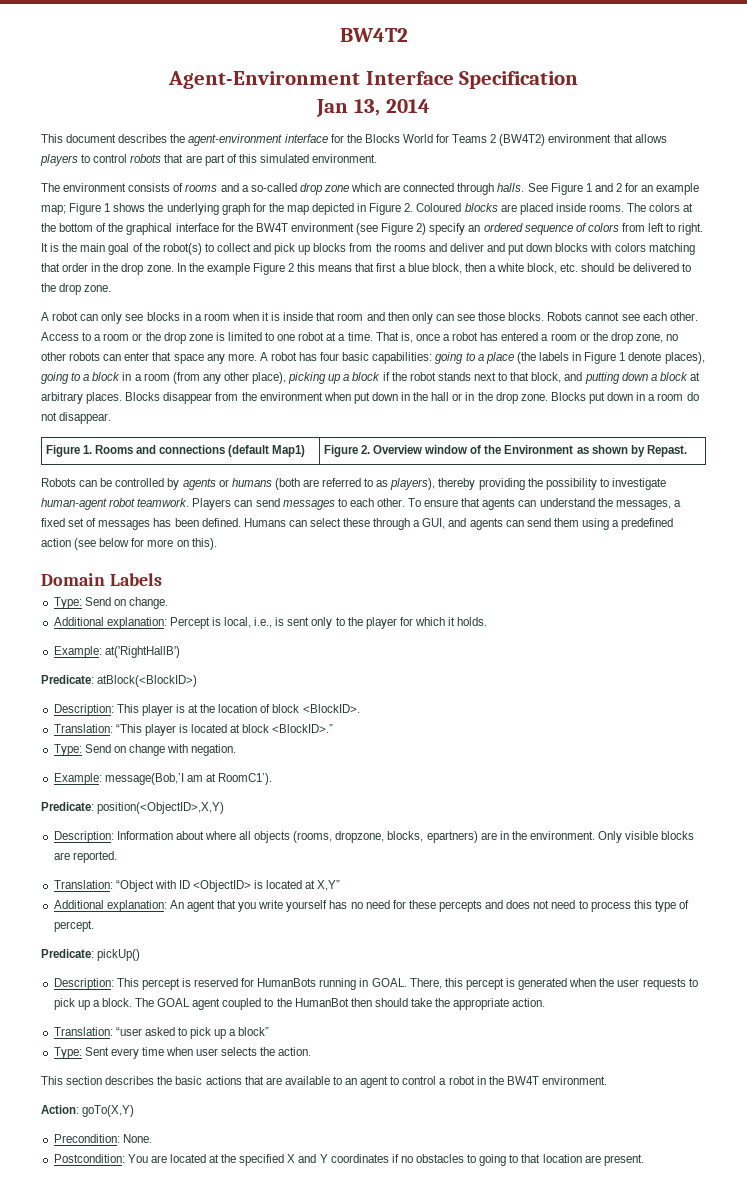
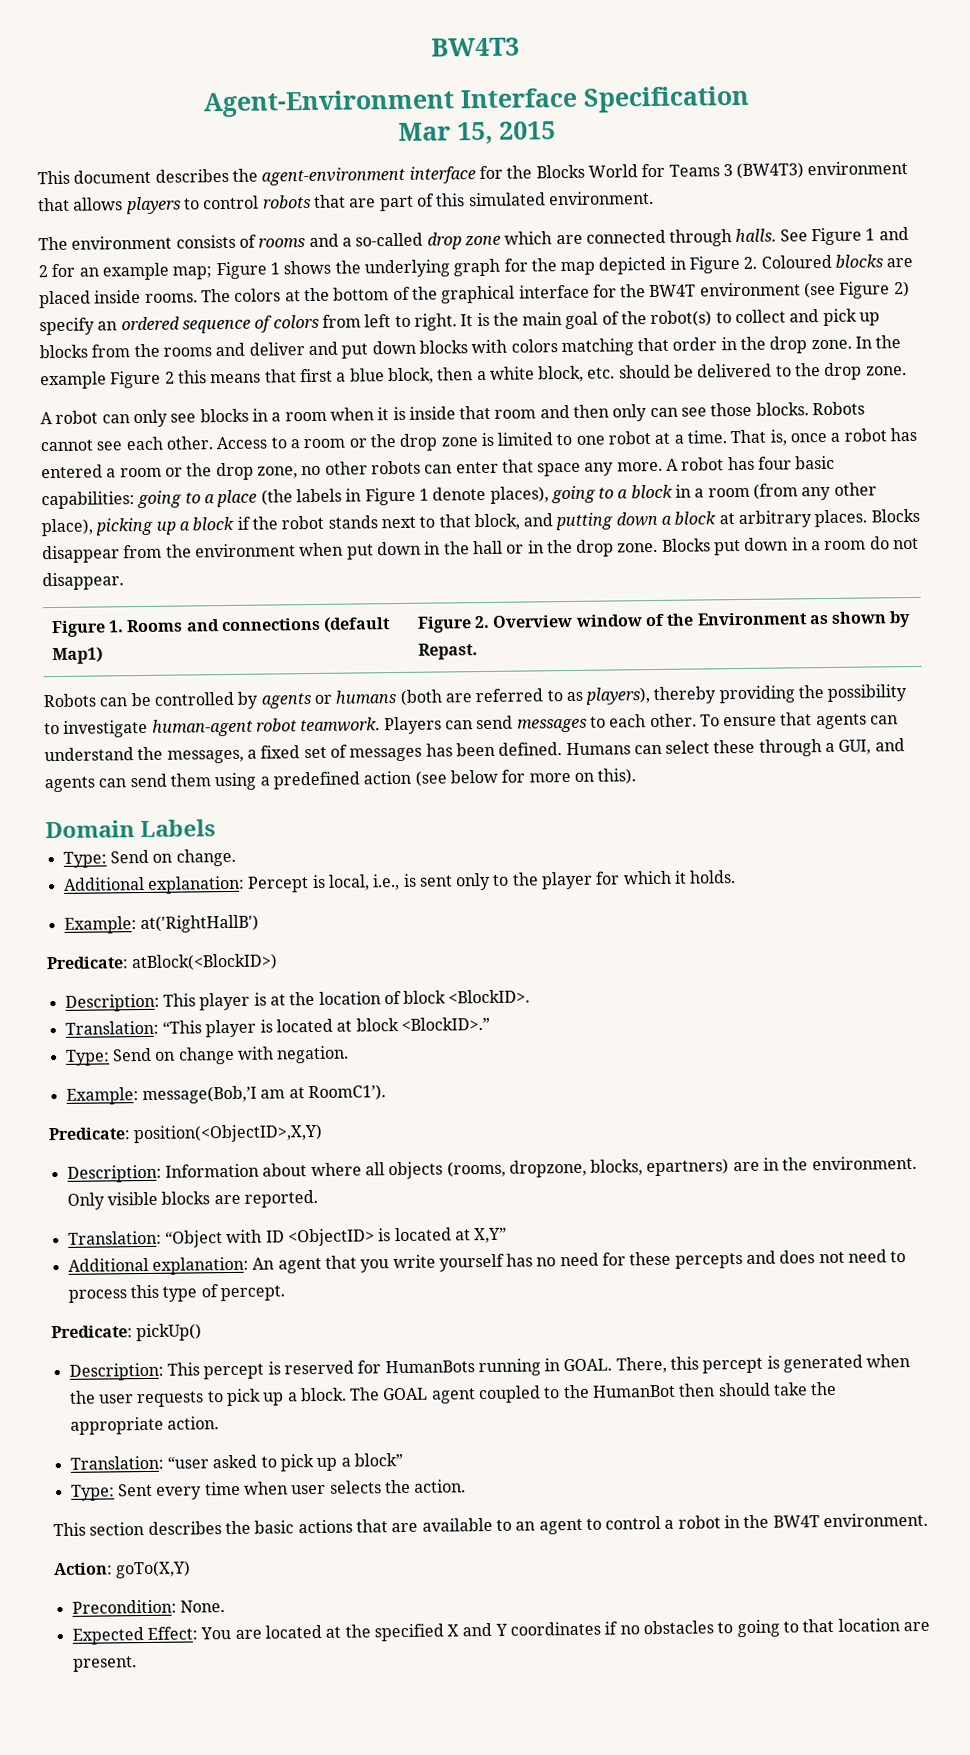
- BW4T2
+ BW4T3
- Jan 13, 2014
+ Mar 15, 2015
- This document describes the agent-environment interface for the Blocks World for Teams 2 (BW4T2) environment that allows players to control robots that are part of this simulated environment.
+ This document describes the agent-environment interface for the Blocks World for Teams 3 (BW4T3) environment that allows players to control robots that are part of this simulated environment.
- Postcondition: You are located at the specified X and Y coordinates if no obstacles to going to that location are present.
+ Expected Effect: You are located at the specified X and Y coordinates if no obstacles to going to that location are present.

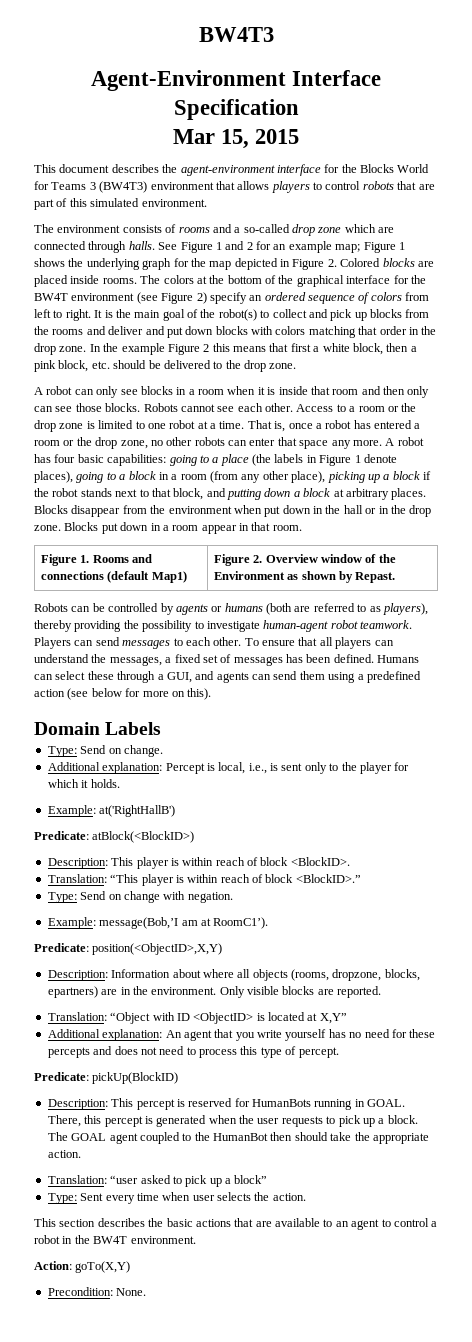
- See Figure 1 and 2 for an example map; Figure 1 shows the underlying graph for the map depicted in Figure 2. Coloured blocks are placed inside rooms.
+ See Figure 1 and 2 for an example map; Figure 1 shows the underlying graph for the map depicted in Figure 2. Colored blocks are placed inside rooms.
- In the example Figure 2 this means that first a blue block, then a white block, etc. should be delivered to the drop zone.
+ In the example Figure 2 this means that first a white block, then a pink block, etc. should be delivered to the drop zone.
- Blocks put down in a room do not disappear.
+ Blocks put down in a room appear in that room.
- To ensure that agents can understand the messages, a fixed set of messages has been defined.
+ To ensure that all players can understand the messages, a fixed set of messages has been defined.
- Description: This player is at the location of block <BlockID>.
+ Description: This player is within reach of block <BlockID>.
- Translation: “This player is located at block <BlockID>.”
+ Translation: “This player is within reach of block <BlockID>.”
- Predicate: pickUp()
+ Predicate: pickUp(BlockID)
- Expected Effect: You are located at the specified X and Y coordinates if no obstacles to going to that location are present.

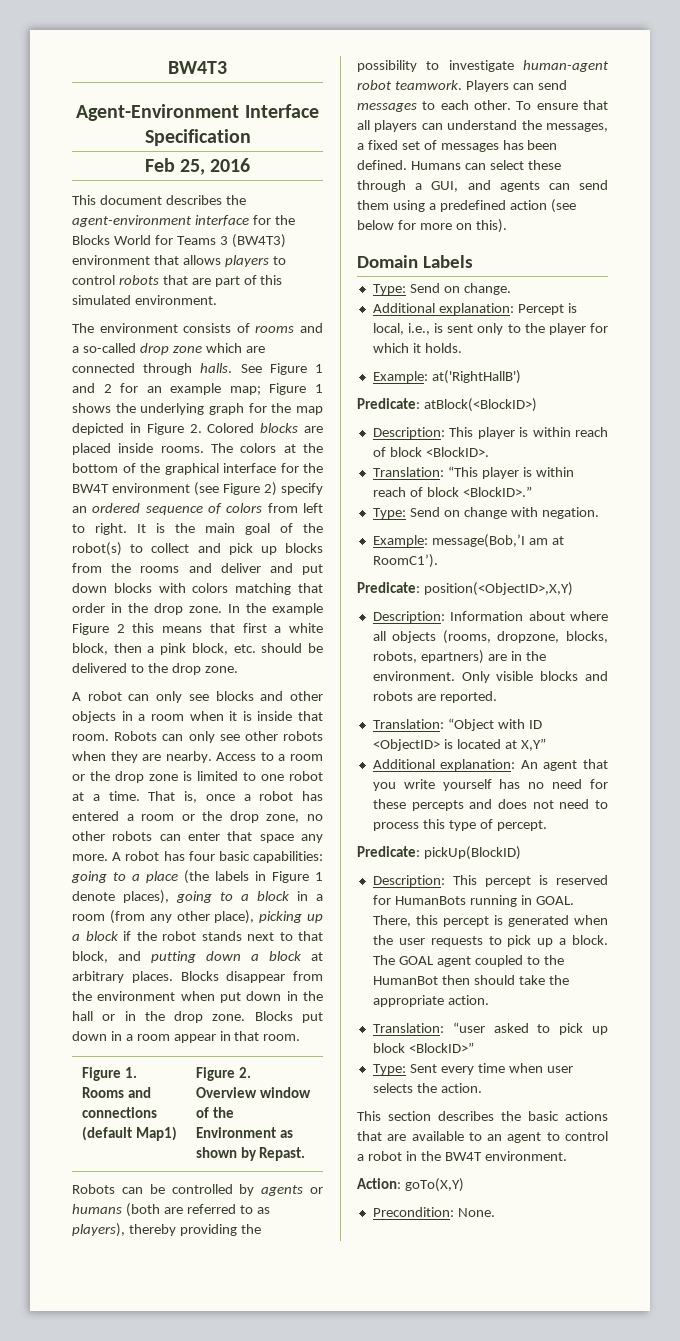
- Mar 15, 2015
+ Feb 25, 2016
- A robot can only see blocks in a room when it is inside that room and then only can see those blocks. Robots cannot see each other.
+ A robot can only see blocks and other objects in a room when it is inside that room. Robots can only see other robots when they are nearby.
- Description: Information about where all objects (rooms, dropzone, blocks, epartners) are in the environment.
+ Description: Information about where all objects (rooms, dropzone, blocks, robots, epartners) are in the environment.
- Only visible blocks are reported.
+ Only visible blocks and robots are reported.
- Translation: “user asked to pick up a block”
+ Translation: “user asked to pick up block <BlockID>”

